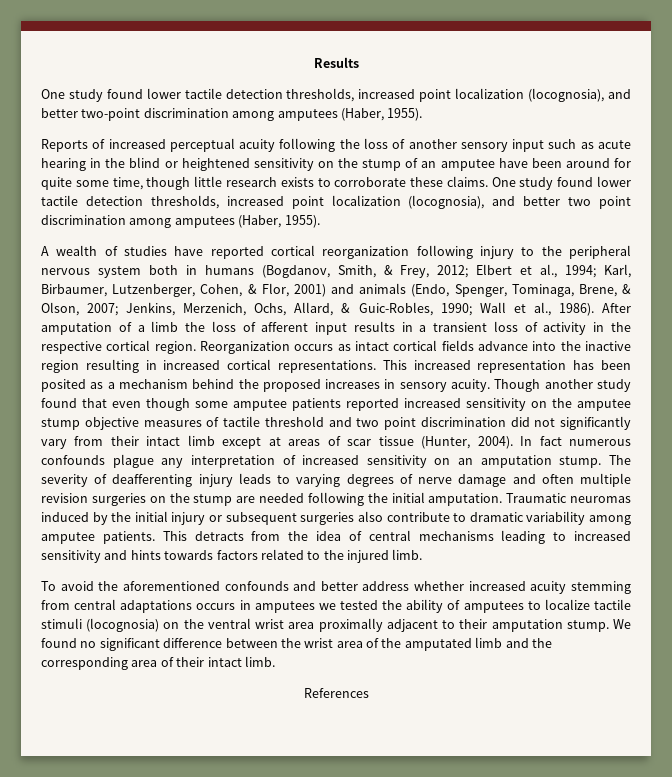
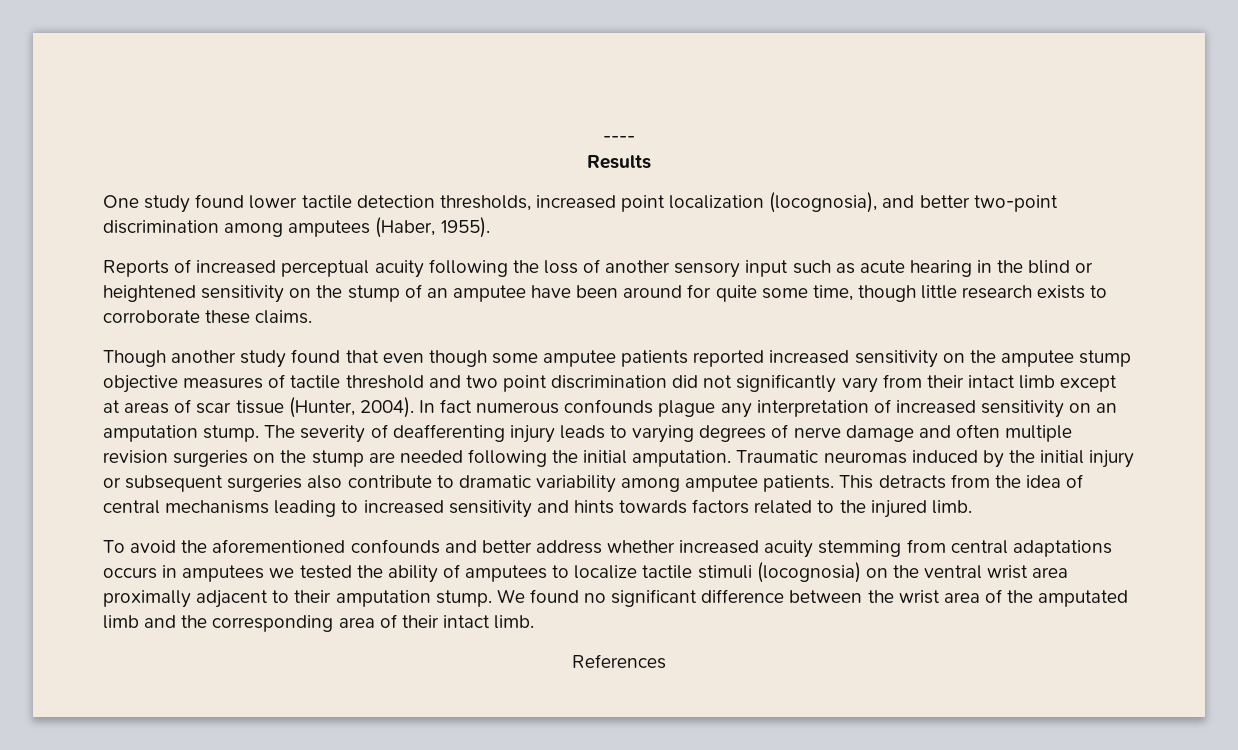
+ ----
- Reports of increased perceptual acuity following the loss of another sensory input such as acute hearing in the blind or heightened sensitivity on the stump of an amputee have been around for quite some time, though little research exists to corroborate these claims. One study found lower tactile detection thresholds, increased point localization (locognosia), and better two point discrimination among amputees (Haber, 1955).
- A wealth of studies have reported cortical reorganization following injury to the peripheral nervous system both in humans (Bogdanov, Smith, & Frey, 2012; Elbert et al., 1994; Karl, Birbaumer, Lutzenberger, Cohen, & Flor, 2001) and animals (Endo, Spenger, Tominaga, Brene, & Olson, 2007; Jenkins, Merzenich, Ochs, Allard, & Guic-Robles, 1990; Wall et al., 1986). After amputation of a limb the loss of afferent input results in a transient loss of activity in the respective cortical region. Reorganization occurs as intact cortical fields advance into the inactive region resulting in increased cortical representations. This increased representation has been posited as a mechanism behind the proposed increases in sensory acuity. Though another study found that even though some amputee patients reported increased sensitivity on the amputee stump objective measures of tactile threshold and two point discrimination did not significantly vary from their intact limb except at areas of scar tissue (Hunter, 2004).
+ Reports of increased perceptual acuity following the loss of another sensory input such as acute hearing in the blind or heightened sensitivity on the stump of an amputee have been around for quite some time, though little research exists to corroborate these claims.
+ Though another study found that even though some amputee patients reported increased sensitivity on the amputee stump objective measures of tactile threshold and two point discrimination did not significantly vary from their intact limb except at areas of scar tissue (Hunter, 2004).

